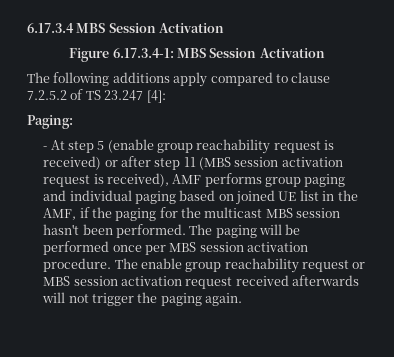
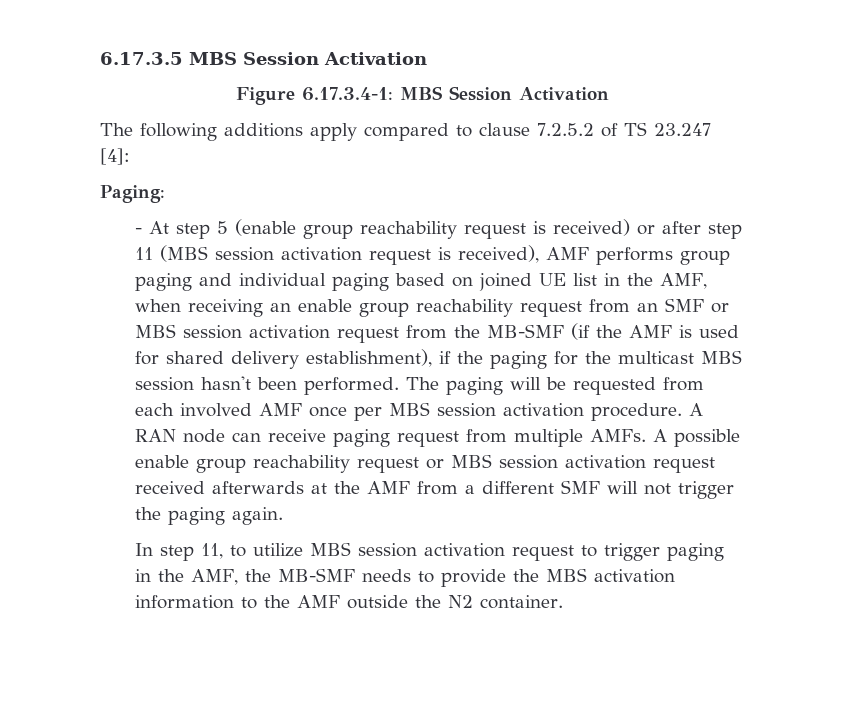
- 6.17.3.4 MBS Session Activation
+ 6.17.3.5 MBS Session Activation
- - At step 5 (enable group reachability request is received) or after step 11 (MBS session activation request is received), AMF performs group paging and individual paging based on joined UE list in the AMF, if the paging for the multicast MBS session hasn't been performed.
+ - At step 5 (enable group reachability request is received) or after step 11 (MBS session activation request is received), AMF performs group paging and individual paging based on joined UE list in the AMF, when receiving an enable group reachability request from an SMF or MBS session activation request from the MB-SMF (if the AMF is used for shared delivery establishment), if the paging for the multicast MBS session hasn't been performed.
- The paging will be performed once per MBS session activation procedure.
+ The paging will be requested from each involved AMF once per MBS session activation procedure.
- The enable group reachability request or MBS session activation request received afterwards will not trigger the paging again.
+ A RAN node can receive paging request from multiple AMFs. A possible enable group reachability request or MBS session activation request received afterwards at the AMF from a different SMF will not trigger the paging again.
+ In step 11, to utilize MBS session activation request to trigger paging in the AMF, the MB-SMF needs to provide the MBS activation information to the AMF outside the N2 container.

